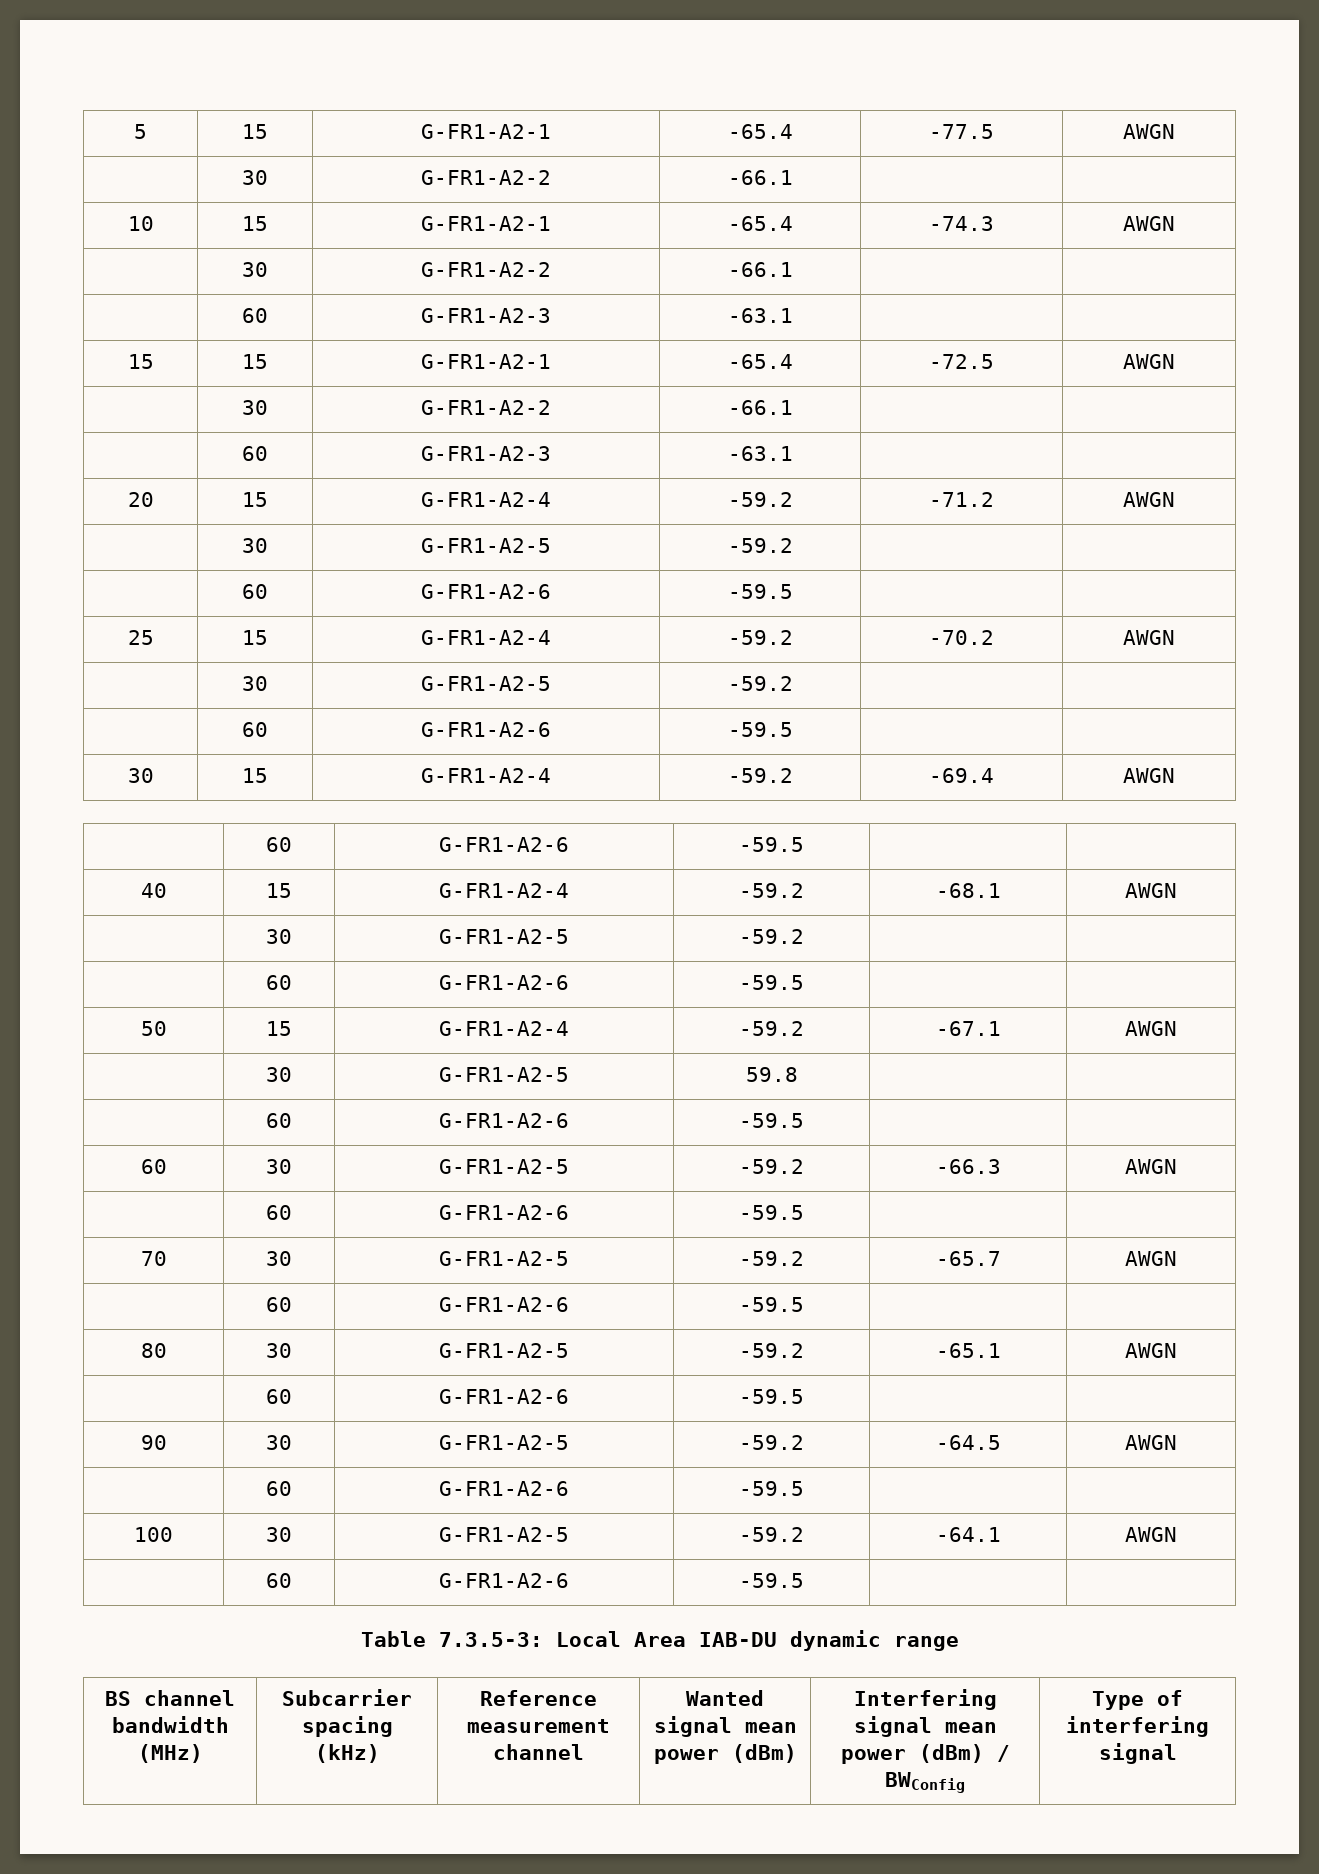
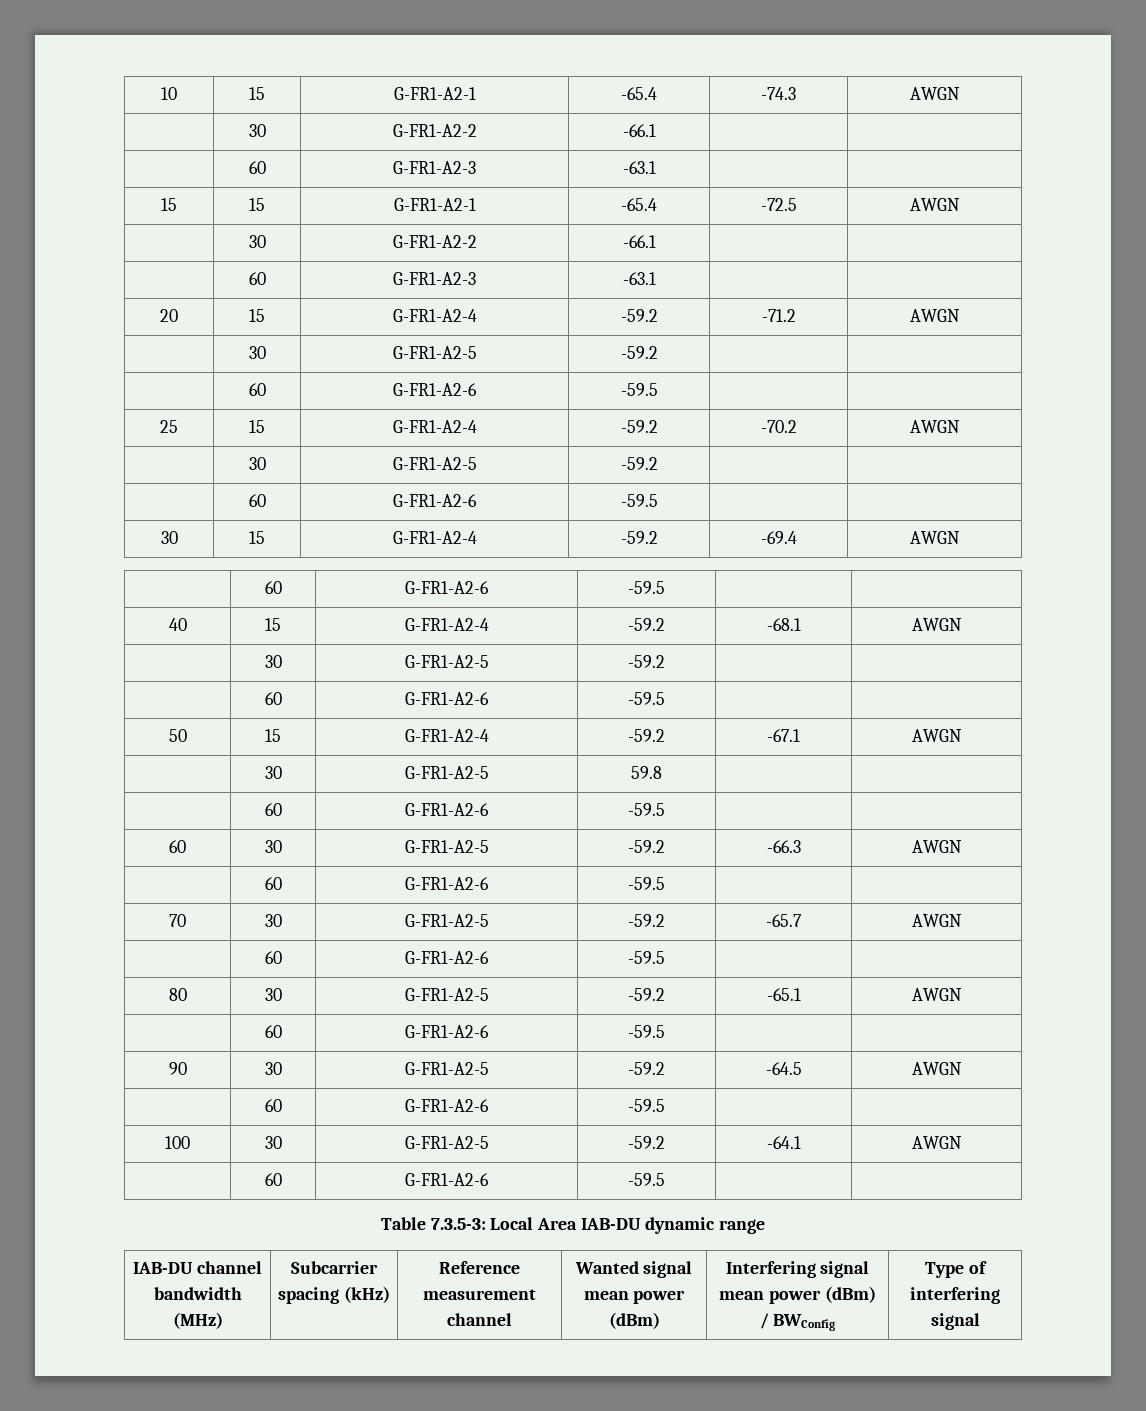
- 5 | 15 | G-FR1-A2-1 | -65.4 | -77.5 | AWGN
- | 30 | G-FR1-A2-2 | -66.1 | |
- BS channel bandwidth (MHz) | Subcarrier spacing (kHz) | Reference measurement channel | Wanted signal mean power (dBm) | Interfering signal mean power (dBm) / BWConfig | Type of interfering signal
+ IAB-DU channel bandwidth (MHz) | Subcarrier spacing (kHz) | Reference measurement channel | Wanted signal mean power (dBm) | Interfering signal mean power (dBm) / BWConfig | Type of interfering signal

